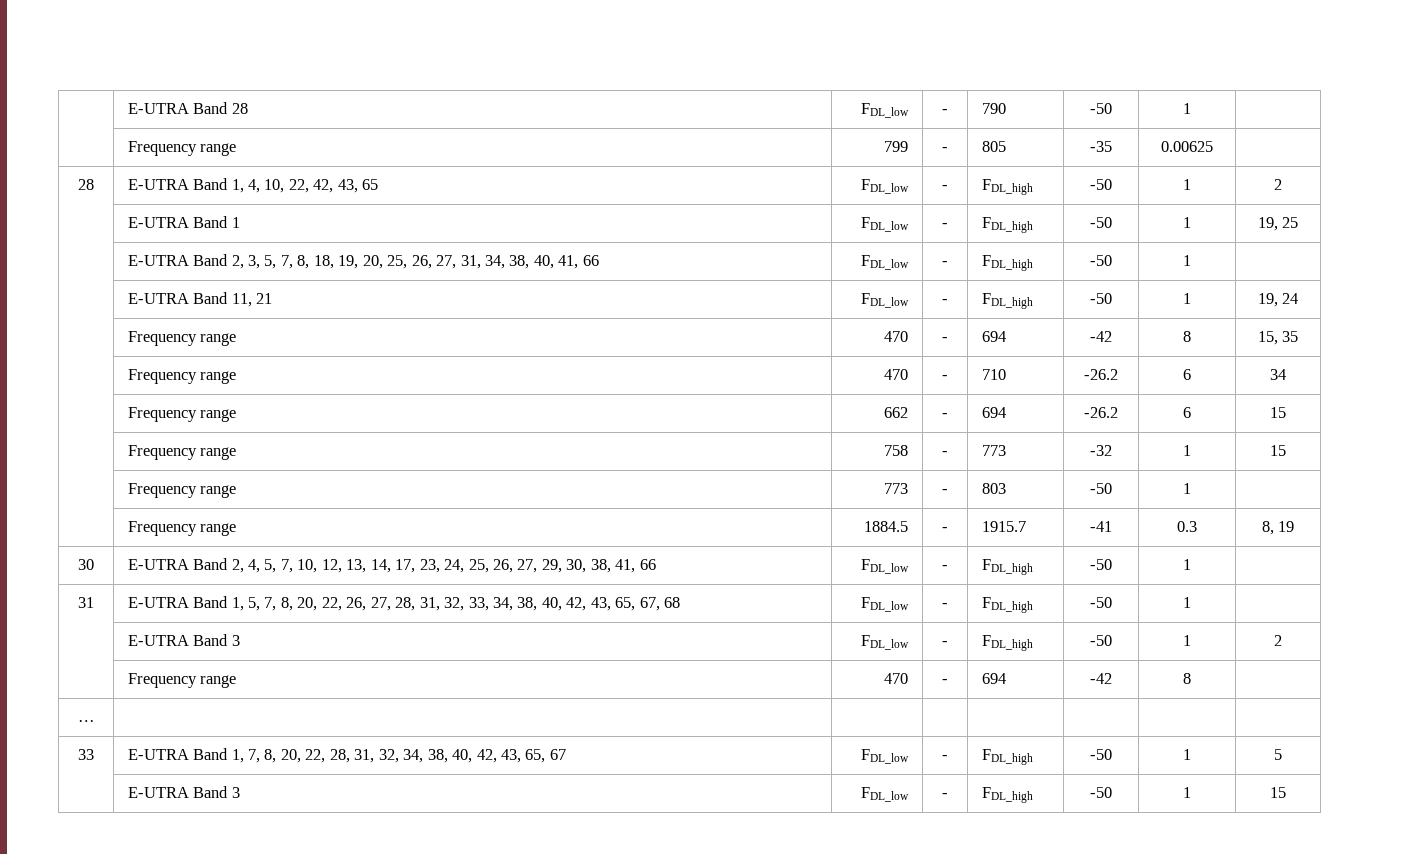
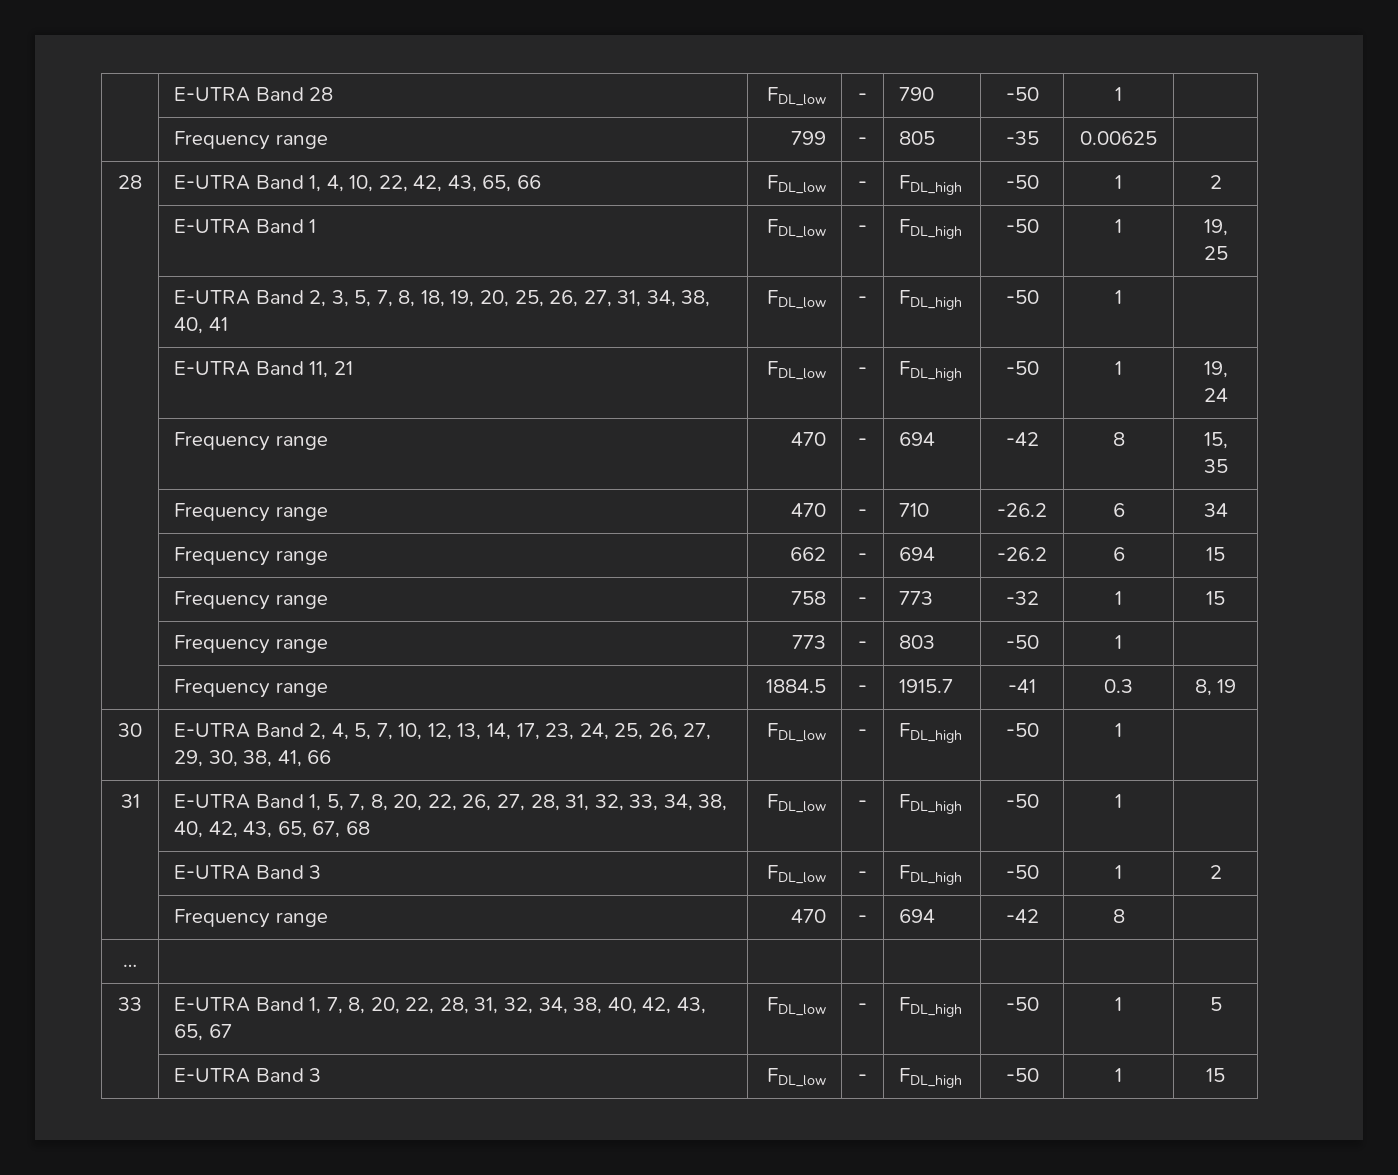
- 28 | E-UTRA Band 1, 4, 10, 22, 42, 43, 65 | FDL_low | - | FDL_high | -50 | 1 | 2
+ 28 | E-UTRA Band 1, 4, 10, 22, 42, 43, 65, 66 | FDL_low | - | FDL_high | -50 | 1 | 2
- | E-UTRA Band 2, 3, 5, 7, 8, 18, 19, 20, 25, 26, 27, 31, 34, 38, 40, 41, 66 | FDL_low | - | FDL_high | -50 | 1 |
+ | E-UTRA Band 2, 3, 5, 7, 8, 18, 19, 20, 25, 26, 27, 31, 34, 38, 40, 41 | FDL_low | - | FDL_high | -50 | 1 |

